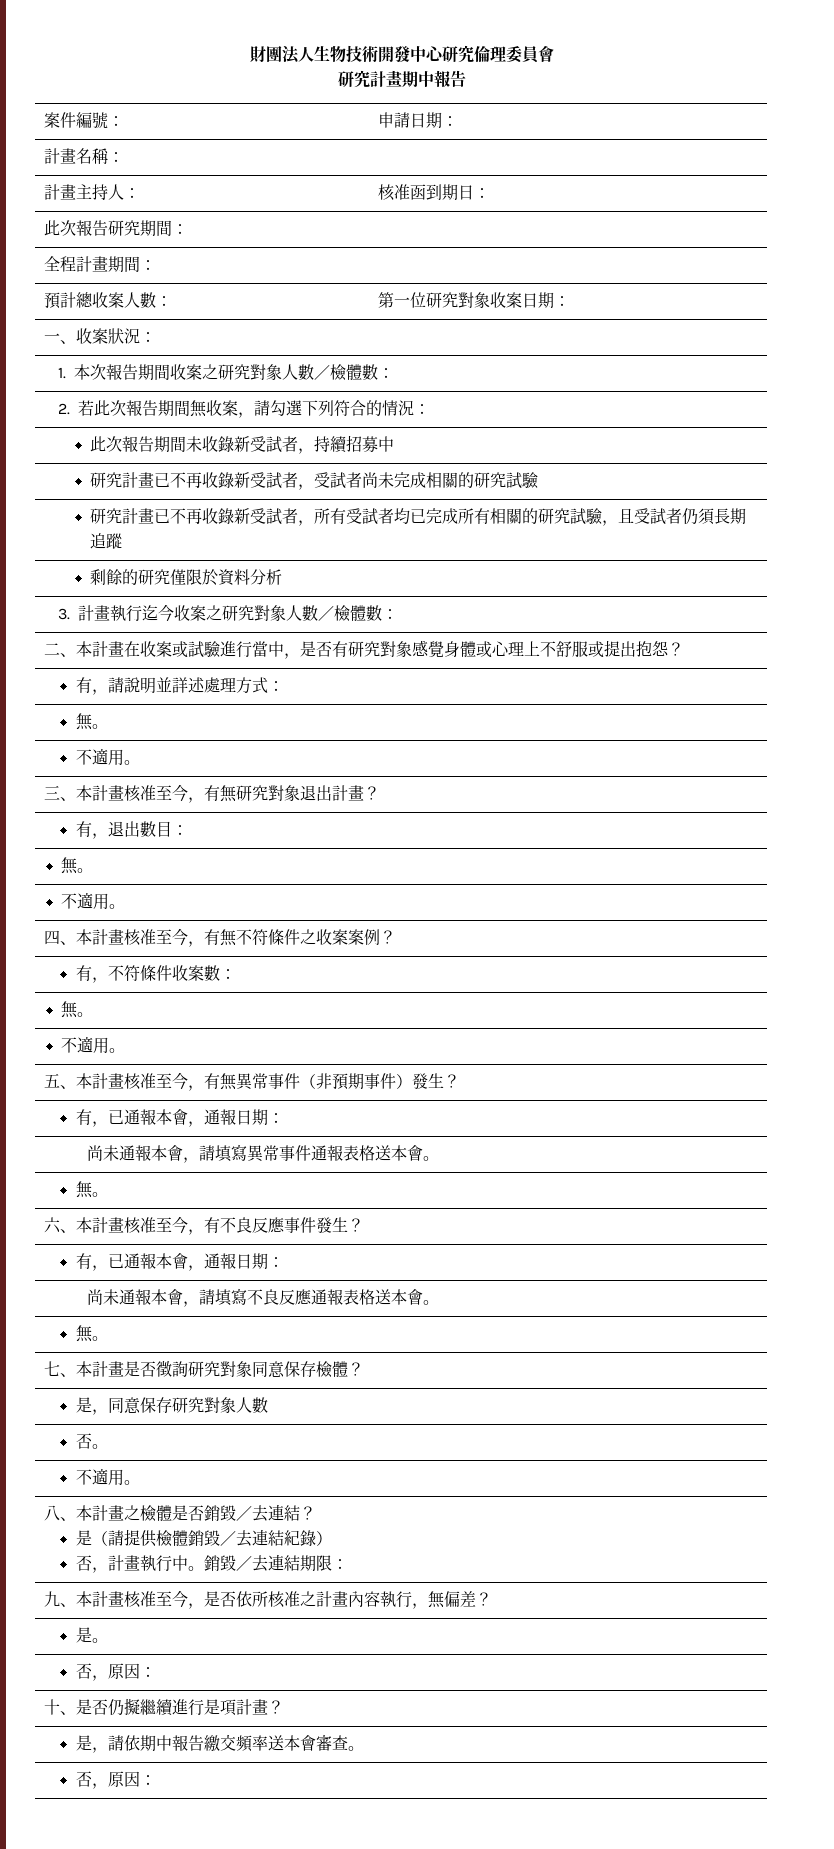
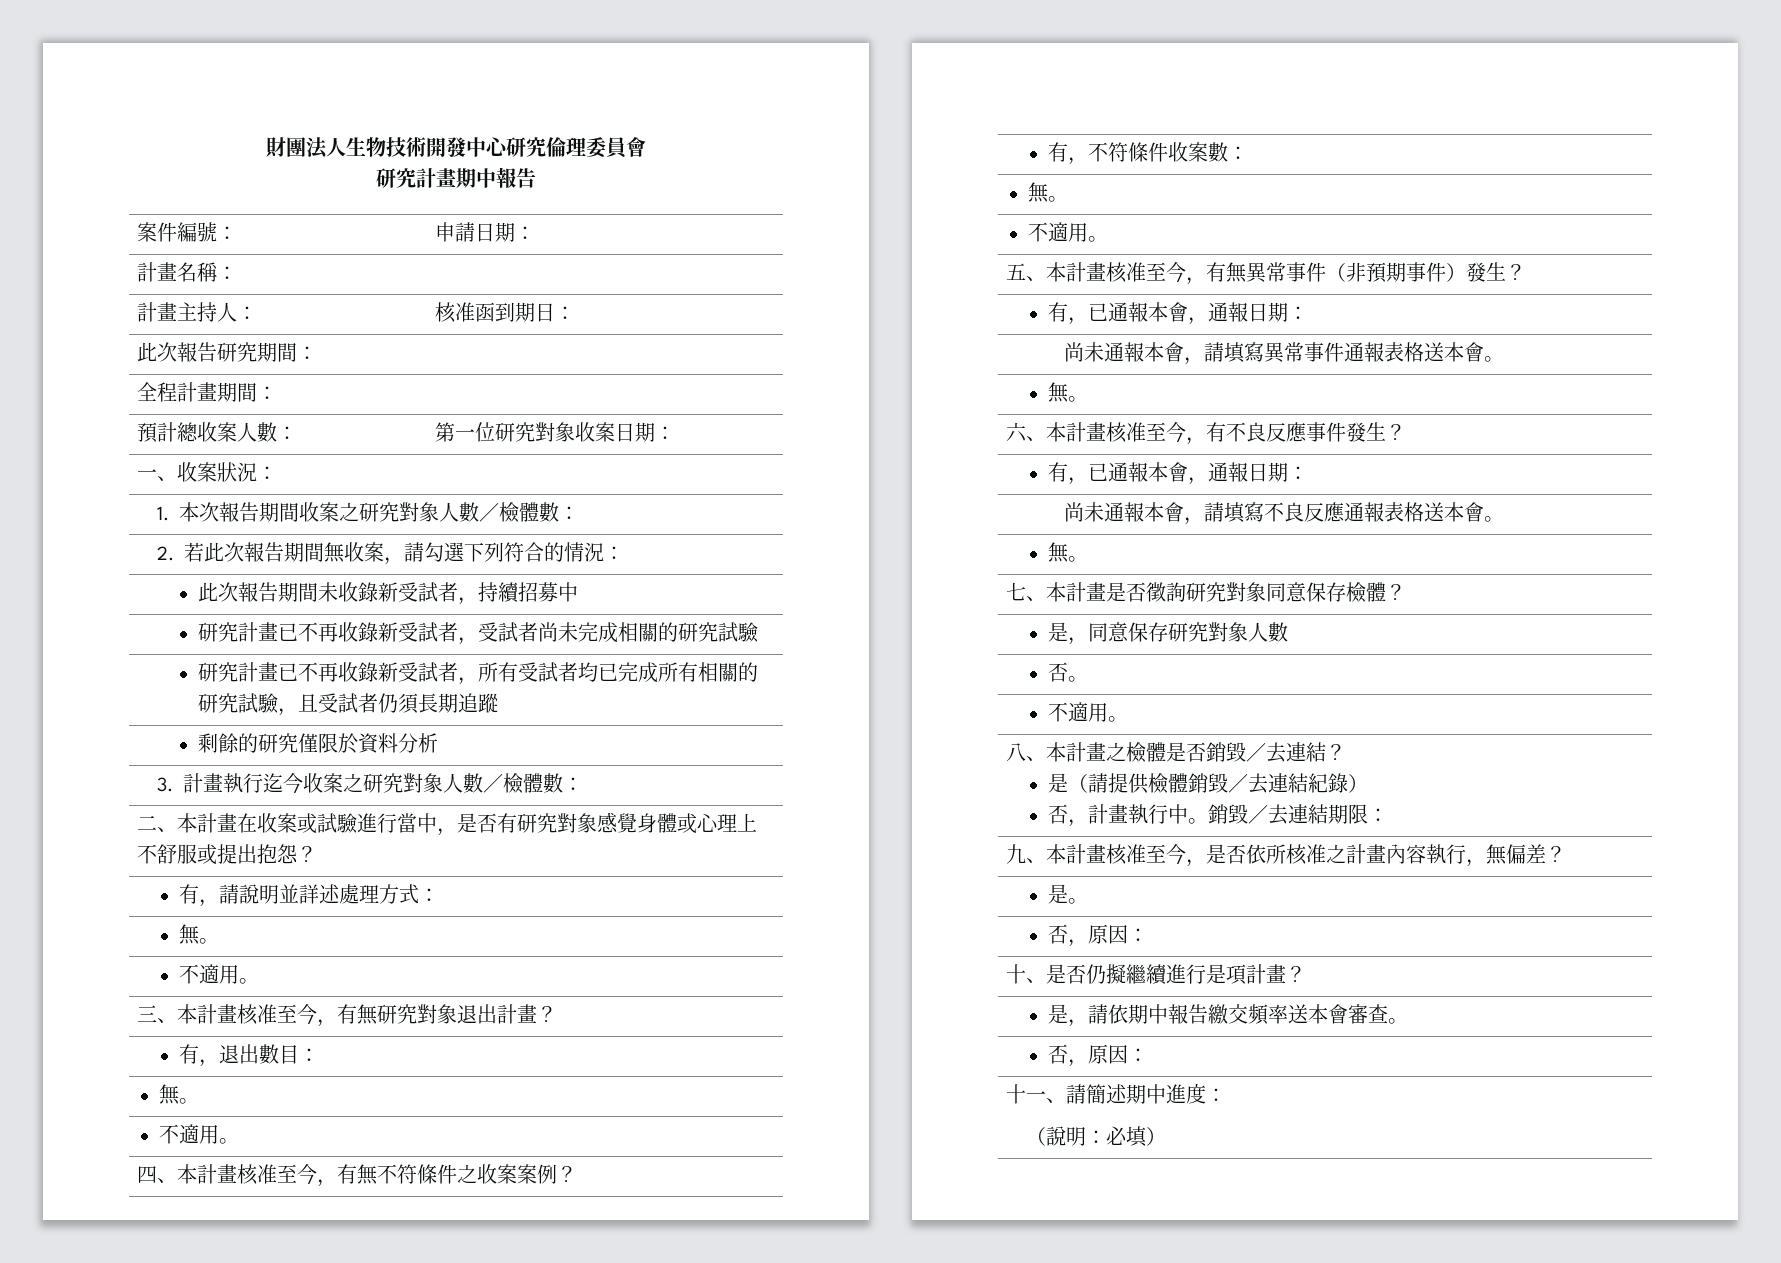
+ 十一、請簡述期中進度：
+ （說明：必填）

